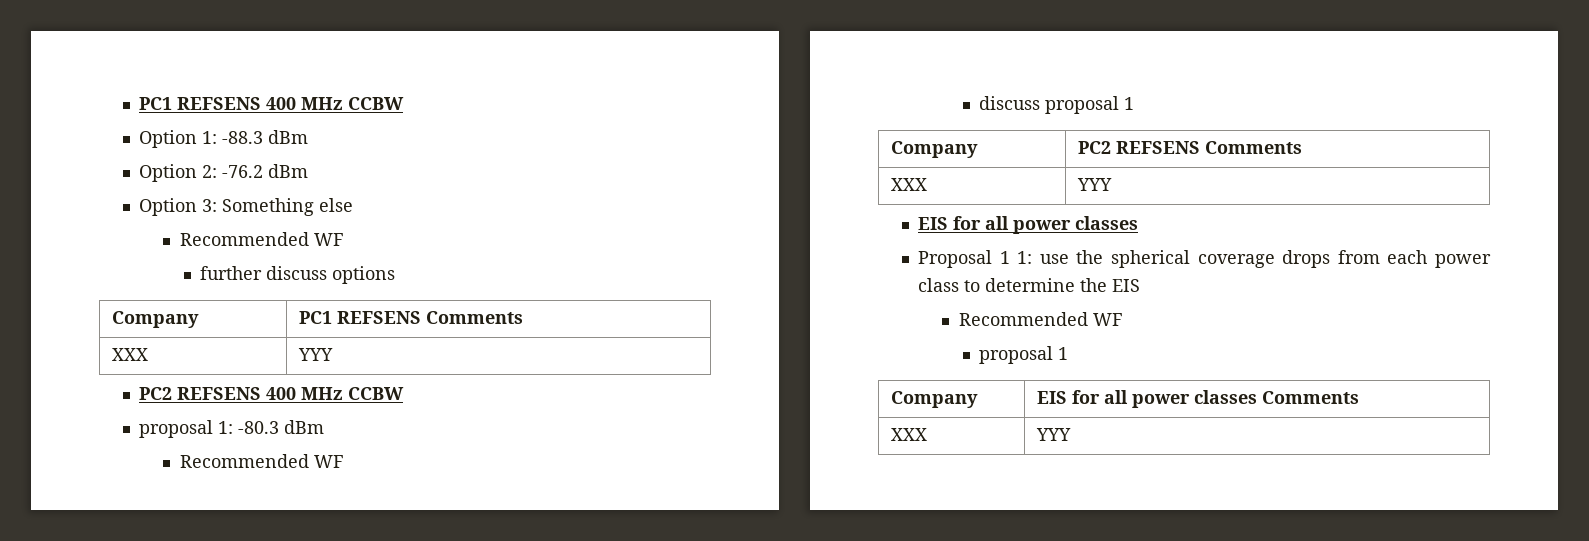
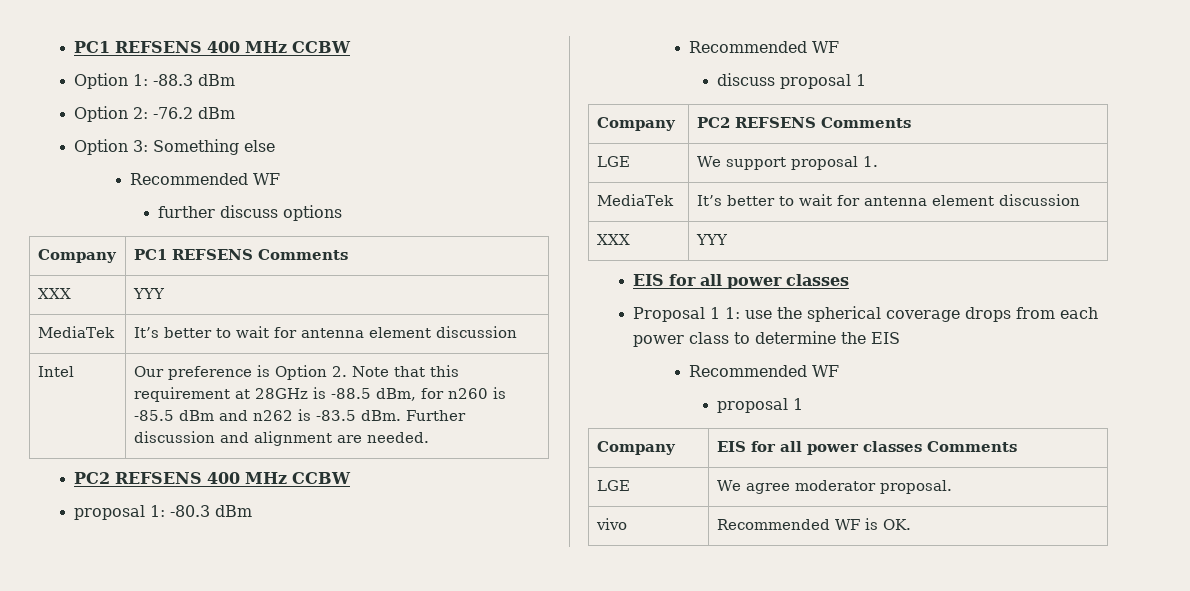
  Company | PC1 REFSENS Comments
  XXX | YYY
+ MediaTek | It’s better to wait for antenna element discussion
+ Intel | Our preference is Option 2. Note that this requirement at 28GHz is -88.5 dBm, for n260 is -85.5 dBm and n262 is -83.5 dBm. Further discussion and alignment are needed.
+ LGE | We support proposal 1.
+ MediaTek | It’s better to wait for antenna element discussion
  Company | EIS for all power classes Comments
- XXX | YYY
+ LGE | We agree moderator proposal.
+ vivo | Recommended WF is OK.

